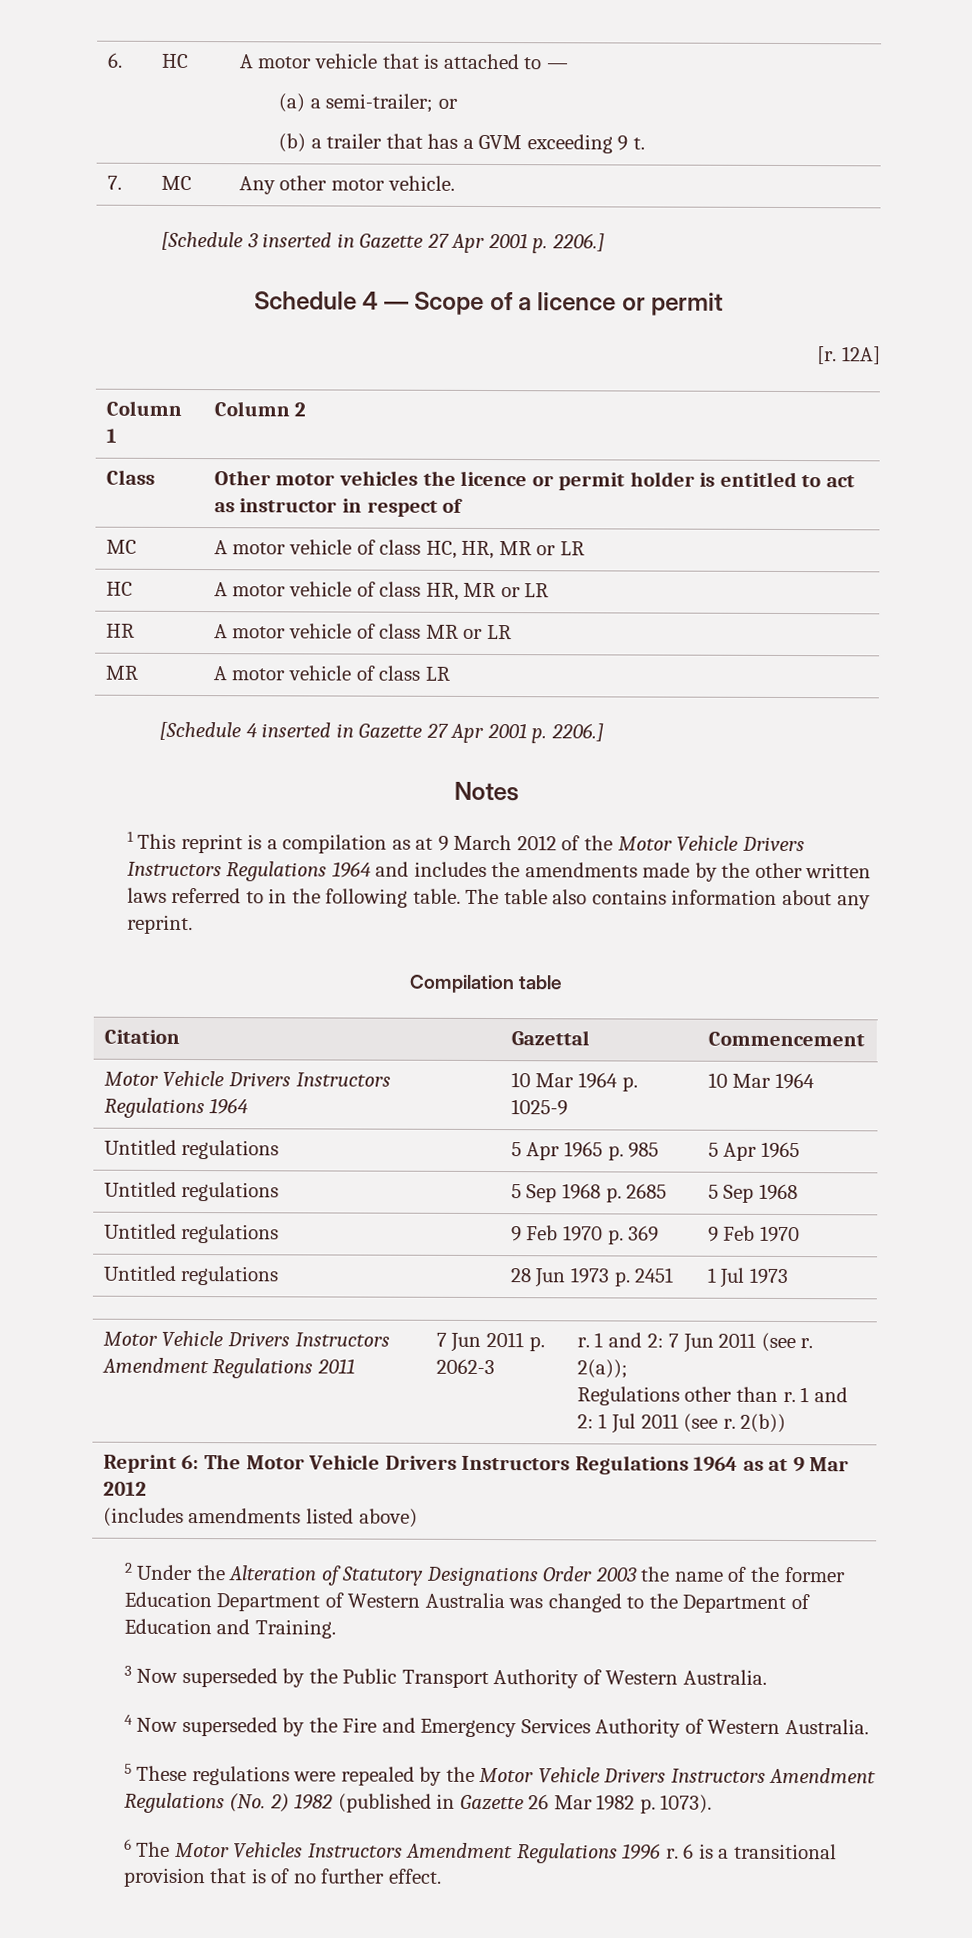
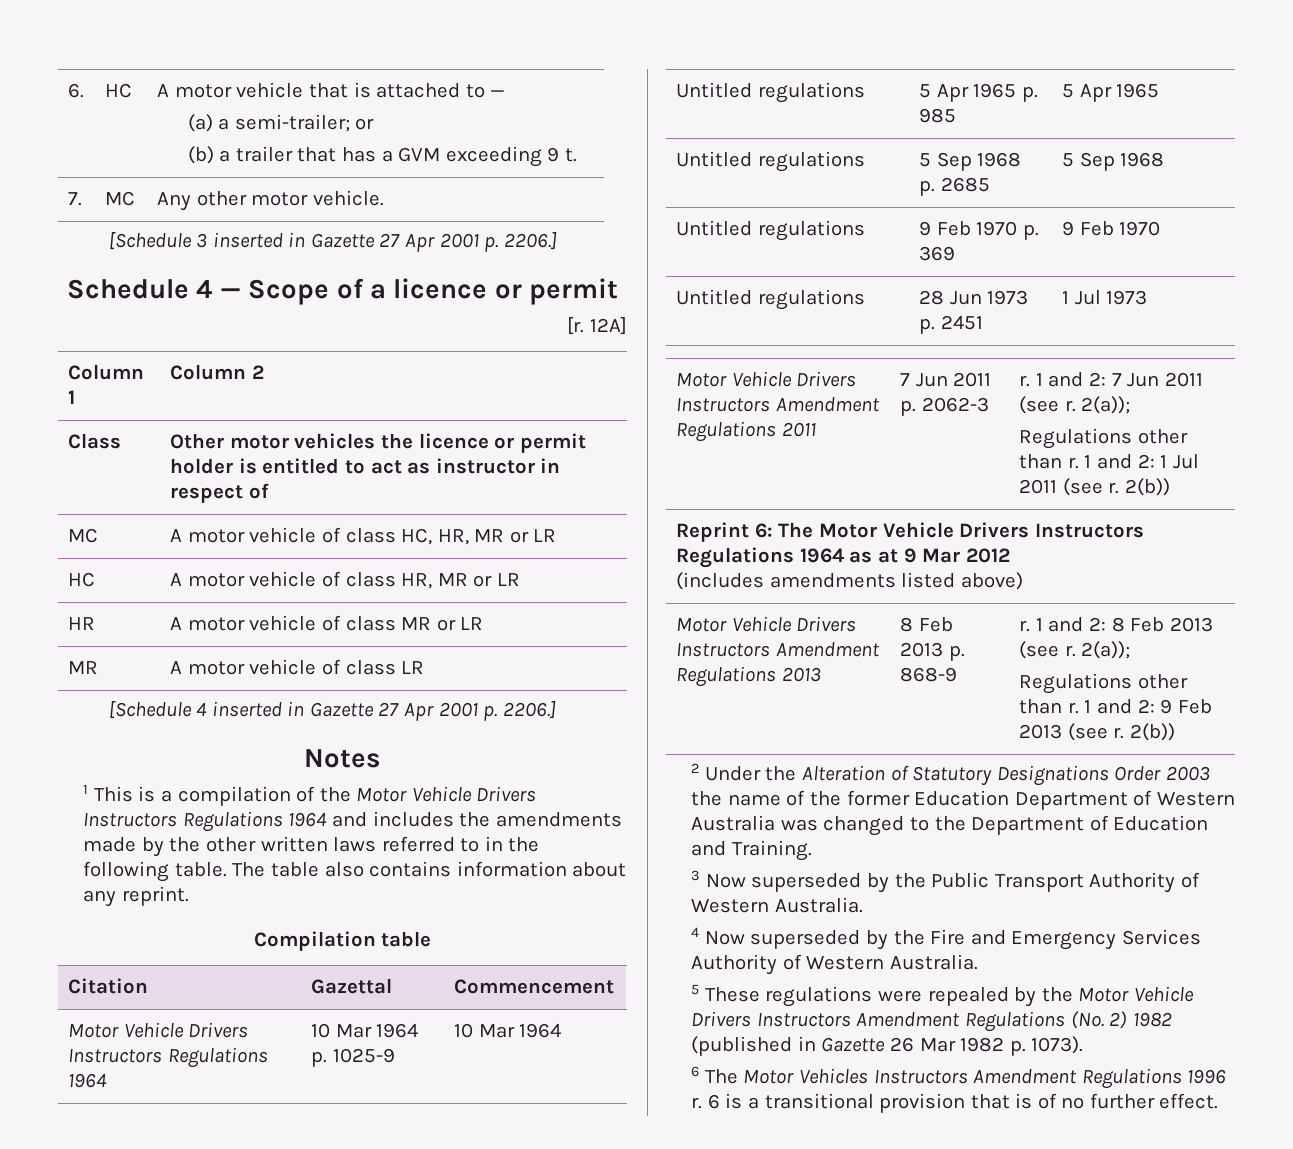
- 1 This reprint is a compilation as at 9 March 2012 of the Motor Vehicle Drivers Instructors Regulations 1964 and includes the amendments made by the other written laws referred to in the following table.
+ 1 This is a compilation of the Motor Vehicle Drivers Instructors Regulations 1964 and includes the amendments made by the other written laws referred to in the following table.
+ Motor Vehicle Drivers Instructors Amendment Regulations 2013 | 8 Feb 2013 p. 868-9 | r. 1 and 2: 8 Feb 2013 (see r. 2(a));
+ Regulations other than r. 1 and 2: 9 Feb 2013 (see r. 2(b))

